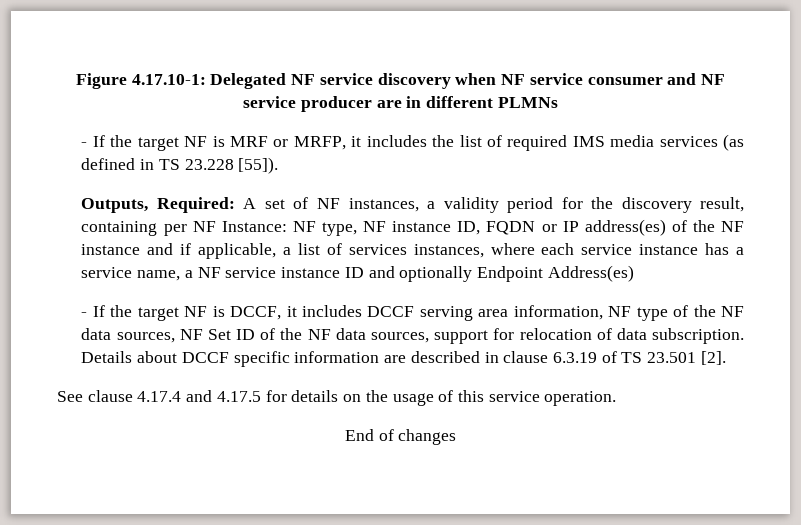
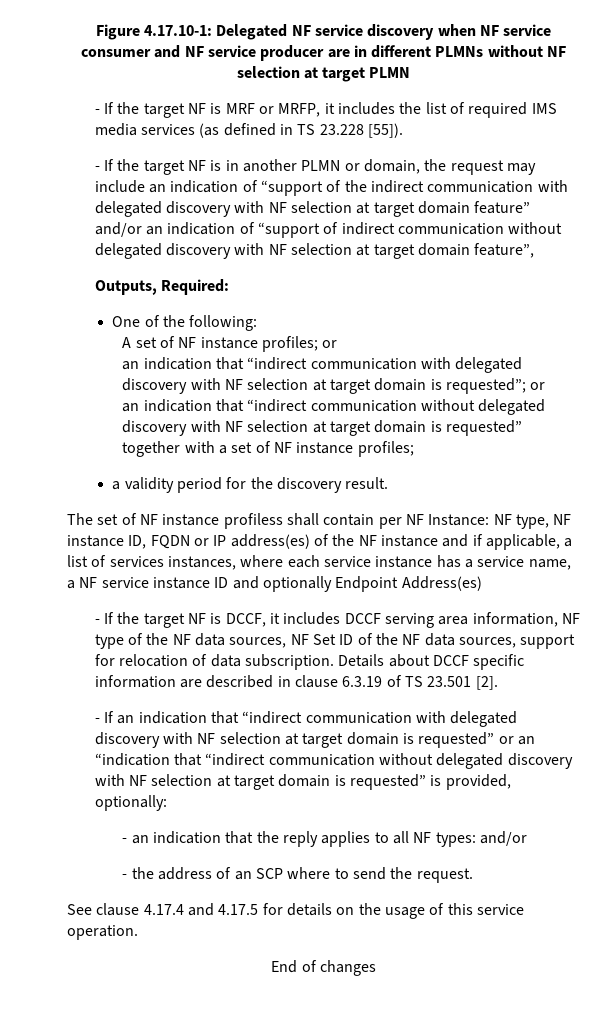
- Figure 4.17.10-1: Delegated NF service discovery when NF service consumer and NF service producer are in different PLMNs
+ Figure 4.17.10-1: Delegated NF service discovery when NF service consumer and NF service producer are in different PLMNs without NF selection at target PLMN
- Outputs, Required: A set of NF instances, a validity period for the discovery result, containing per NF Instance: NF type, NF instance ID, FQDN or IP address(es) of the NF instance and if applicable, a list of services instances, where each service instance has a service name, a NF service instance ID and optionally Endpoint Address(es)
+ - If the target NF is in another PLMN or domain, the request may include an indication of “support of the indirect communication with delegated discovery with NF selection at target domain feature” and/or an indication of “support of indirect communication without delegated discovery with NF selection at target domain feature”,
+ Outputs, Required:
+ One of the following:
+ A set of NF instance profiles; or
+ an indication that “indirect communication with delegated discovery with NF selection at target domain is requested”; or
+ an indication that “indirect communication without delegated discovery with NF selection at target domain is requested” together with a set of NF instance profiles;
+ a validity period for the discovery result.
+ The set of NF instance profiless shall contain per NF Instance: NF type, NF instance ID, FQDN or IP address(es) of the NF instance and if applicable, a list of services instances, where each service instance has a service name, a NF service instance ID and optionally Endpoint Address(es)
+ - If an indication that “indirect communication with delegated discovery with NF selection at target domain is requested” or an “indication that “indirect communication without delegated discovery with NF selection at target domain is requested” is provided, optionally:
+ - an indication that the reply applies to all NF types: and/or
+ - the address of an SCP where to send the request.

